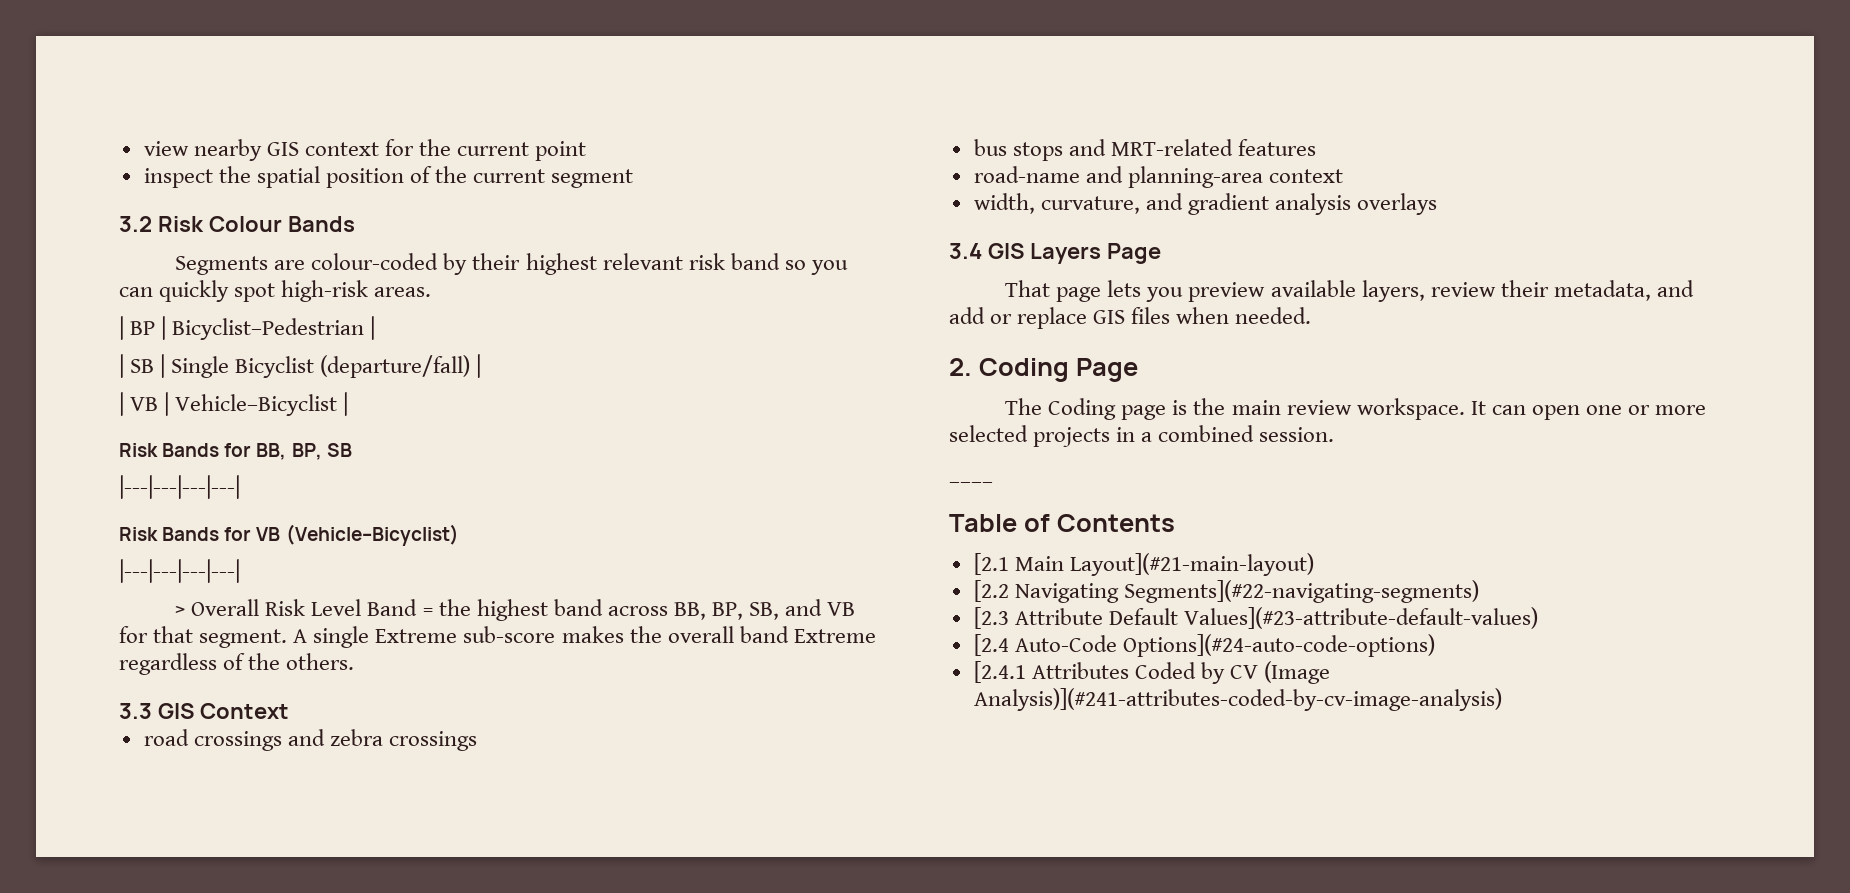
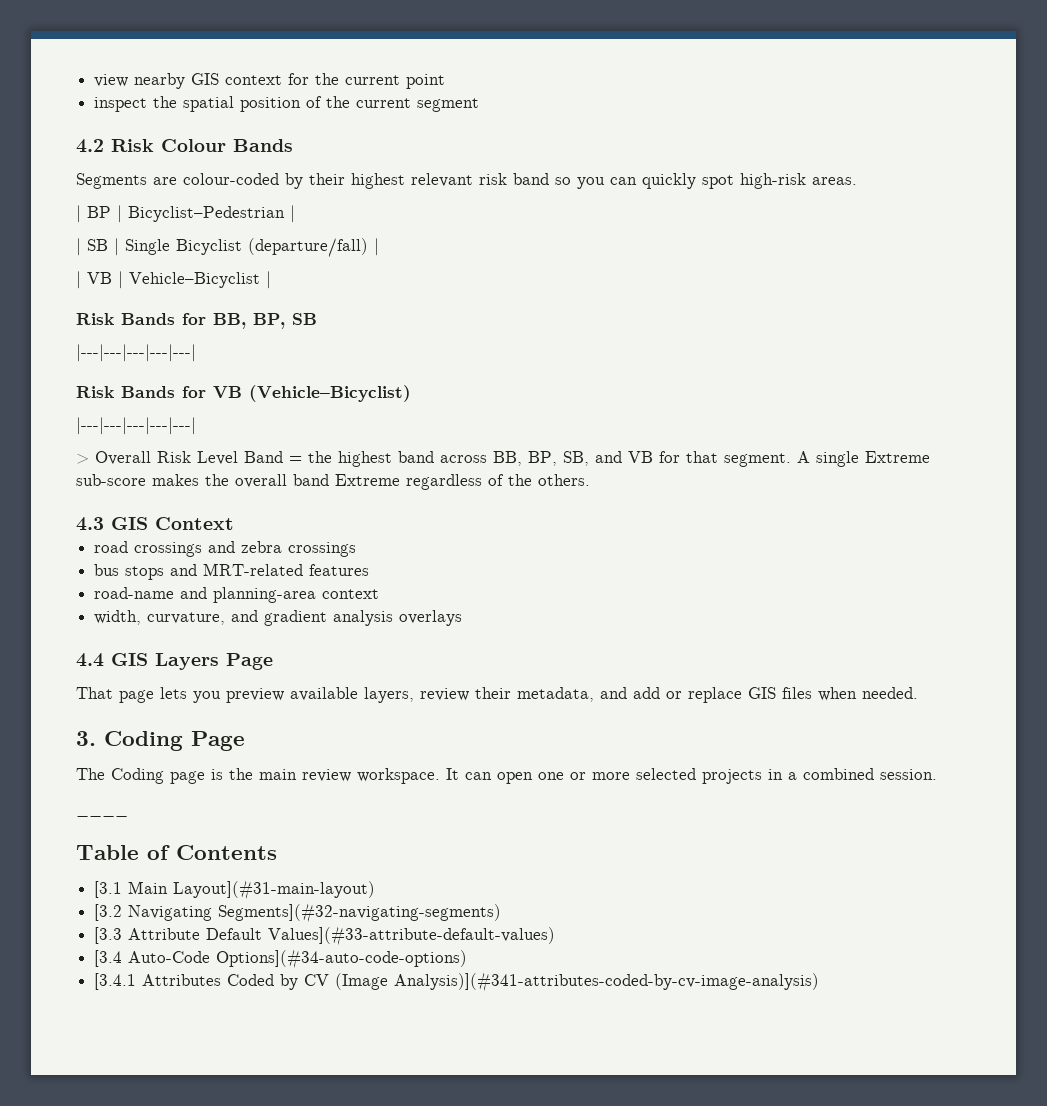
- 3.2 Risk Colour Bands
+ 4.2 Risk Colour Bands
  Risk Bands for BB, BP, SB
- |---|---|---|---|
+ |---|---|---|---|---|
  Risk Bands for VB (Vehicle–Bicyclist)
- |---|---|---|---|
+ |---|---|---|---|---|
- 3.3 GIS Context
+ 4.3 GIS Context
- 3.4 GIS Layers Page
+ 4.4 GIS Layers Page
- 2. Coding Page
+ 3. Coding Page
- [2.1 Main Layout](#21-main-layout)
- [2.2 Navigating Segments](#22-navigating-segments)
- [2.3 Attribute Default Values](#23-attribute-default-values)
- [2.4 Auto-Code Options](#24-auto-code-options)
- [2.4.1 Attributes Coded by CV (Image Analysis)](#241-attributes-coded-by-cv-image-analysis)
+ [3.1 Main Layout](#31-main-layout)
+ [3.2 Navigating Segments](#32-navigating-segments)
+ [3.3 Attribute Default Values](#33-attribute-default-values)
+ [3.4 Auto-Code Options](#34-auto-code-options)
+ [3.4.1 Attributes Coded by CV (Image Analysis)](#341-attributes-coded-by-cv-image-analysis)

